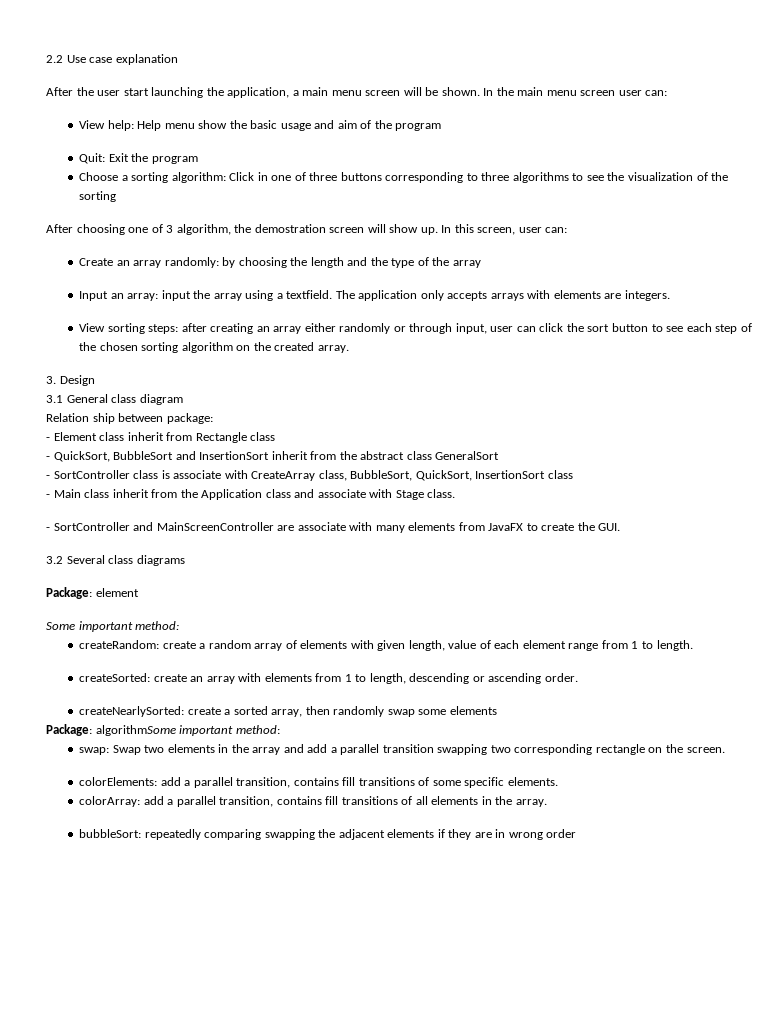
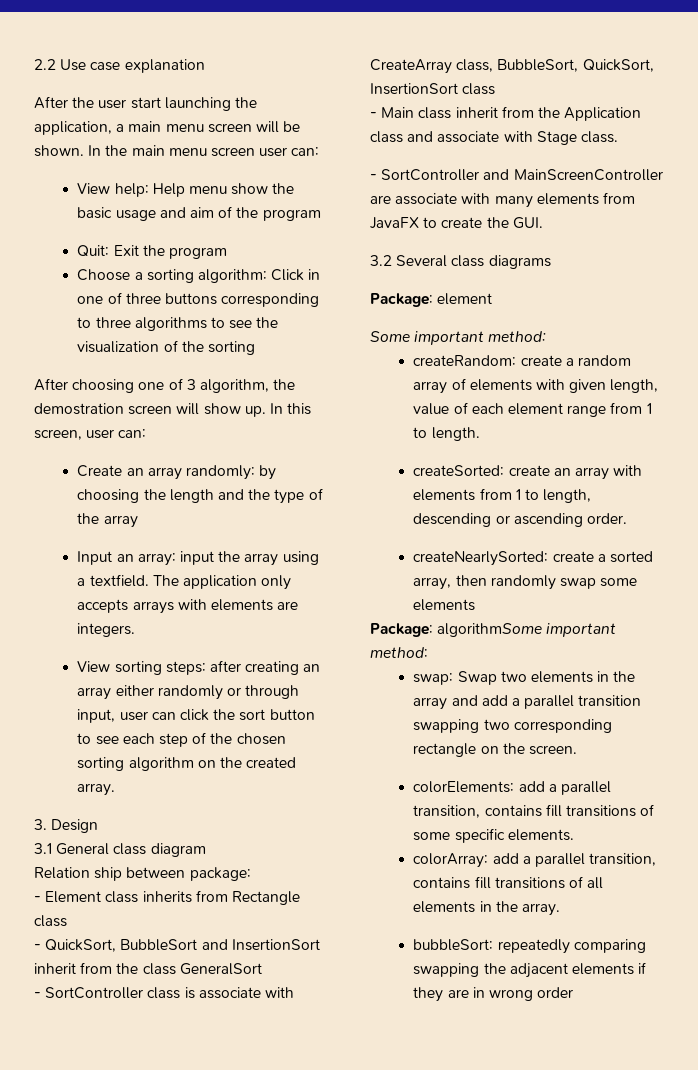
- - Element class inherit from Rectangle class
+ - Element class inherits from Rectangle class
- - QuickSort, BubbleSort and InsertionSort inherit from the abstract class GeneralSort
+ - QuickSort, BubbleSort and InsertionSort inherit from the class GeneralSort

